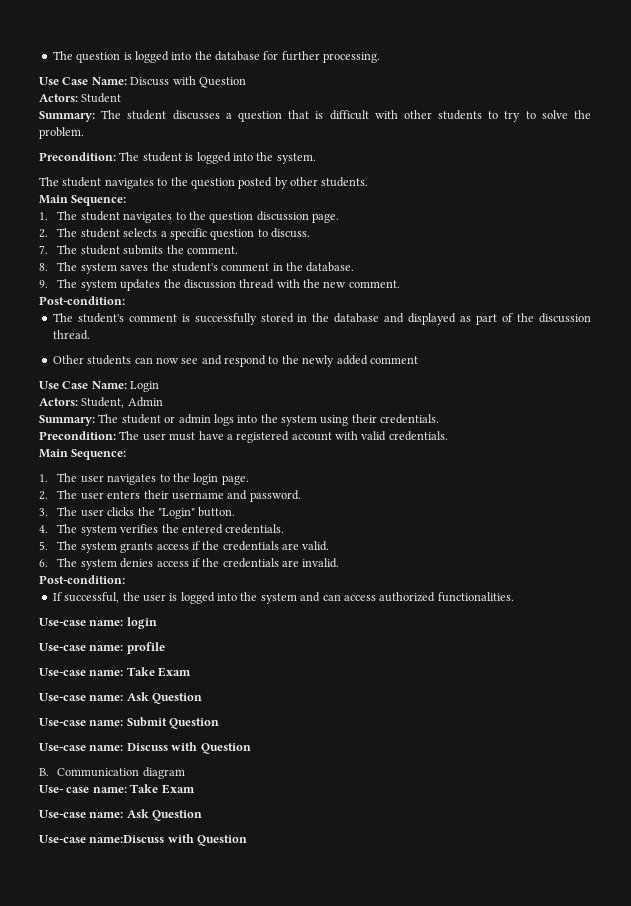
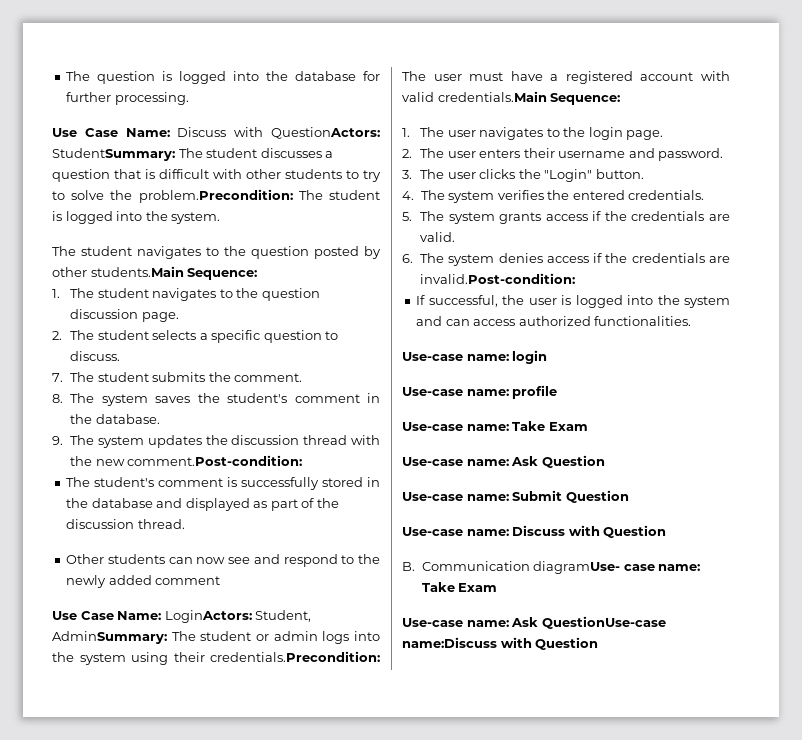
- Use Case Name: Discuss with Question
- Actors: Student
- Summary: The student discusses a question that is difficult with other students to try to solve the problem.
- Precondition: The student is logged into the system.
+ Use Case Name: Discuss with QuestionActors: StudentSummary: The student discusses a question that is difficult with other students to try to solve the problem.Precondition: The student is logged into the system.
- The student navigates to the question posted by other students.
- Main Sequence:
+ The student navigates to the question posted by other students.Main Sequence:
- 9. The system updates the discussion thread with the new comment.
- Post-condition:
+ 9. The system updates the discussion thread with the new comment.Post-condition:
- Use Case Name: Login
- Actors: Student, Admin
- Summary: The student or admin logs into the system using their credentials.
- Precondition: The user must have a registered account with valid credentials.
- Main Sequence:
+ Use Case Name: LoginActors: Student, AdminSummary: The student or admin logs into the system using their credentials.Precondition: The user must have a registered account with valid credentials.Main Sequence:
- 6. The system denies access if the credentials are invalid.
- Post-condition:
+ 6. The system denies access if the credentials are invalid.Post-condition:
- B. Communication diagram
- Use- case name: Take Exam
- Use-case name: Ask Question
- Use-case name:Discuss with Question
+ B. Communication diagramUse- case name: Take Exam
+ Use-case name: Ask QuestionUse-case name:Discuss with Question

